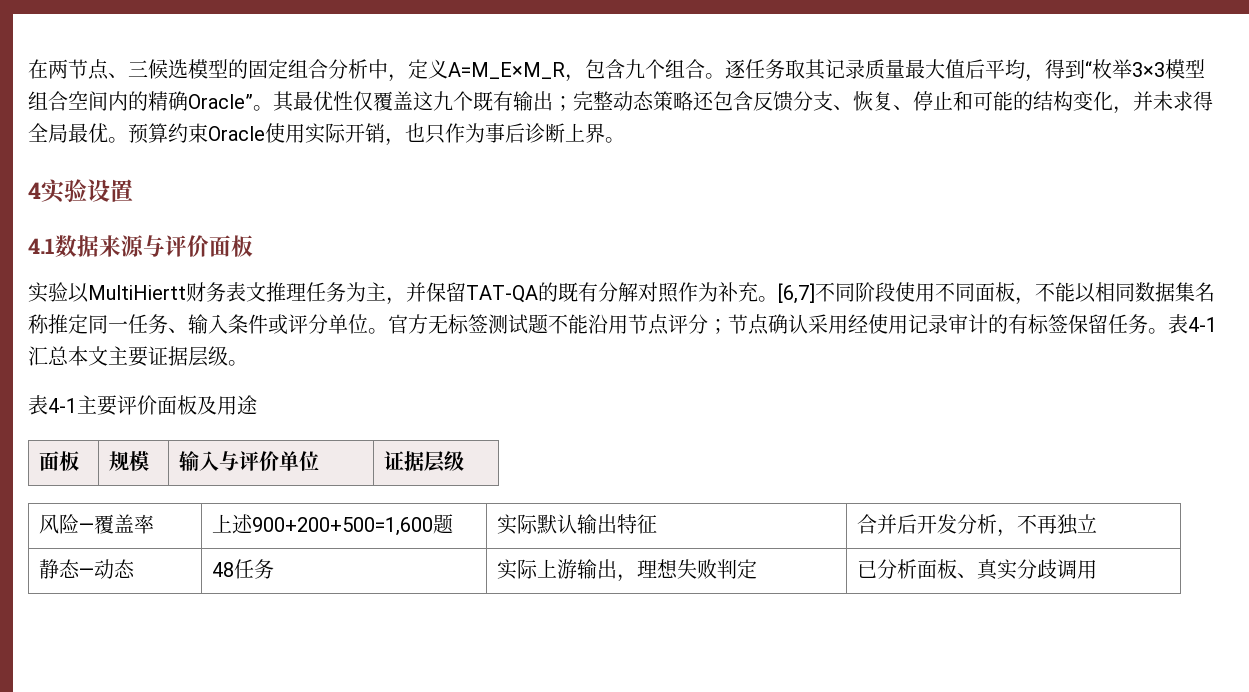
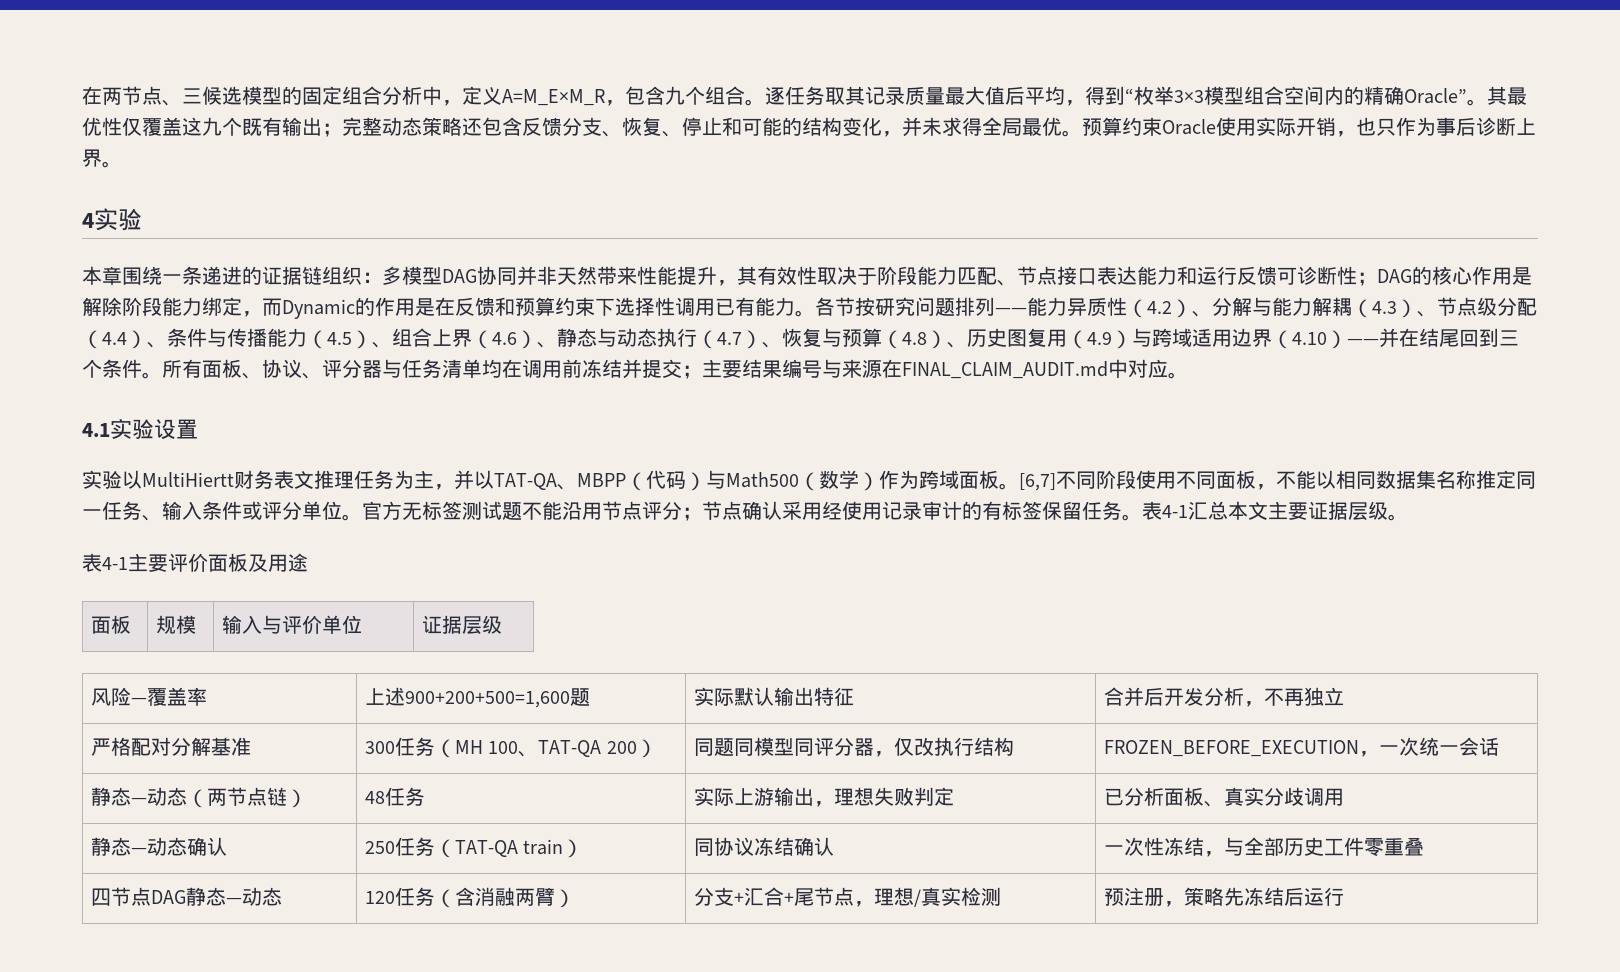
- 4实验设置
- 4.1数据来源与评价面板
+ 4实验
+ 本章围绕一条递进的证据链组织：多模型DAG协同并非天然带来性能提升，其有效性取决于阶段能力匹配、节点接口表达能力和运行反馈可诊断性；DAG的核心作用是解除阶段能力绑定，而Dynamic的作用是在反馈和预算约束下选择性调用已有能力。各节按研究问题排列——能力异质性（4.2）、分解与能力解耦（4.3）、节点级分配（4.4）、条件与传播能力（4.5）、组合上界（4.6）、静态与动态执行（4.7）、恢复与预算（4.8）、历史图复用（4.9）与跨域适用边界（4.10）——并在结尾回到三个条件。所有面板、协议、评分器与任务清单均在调用前冻结并提交；主要结果编号与来源在FINAL_CLAIM_AUDIT.md中对应。
+ 4.1实验设置
- 实验以MultiHiertt财务表文推理任务为主，并保留TAT-QA的既有分解对照作为补充。
+ 实验以MultiHiertt财务表文推理任务为主，并以TAT-QA、MBPP（代码）与Math500（数学）作为跨域面板。
- 静态—动态 | 48任务 | 实际上游输出，理想失败判定 | 已分析面板、真实分歧调用
+ 严格配对分解基准 | 300任务（MH 100、TAT-QA 200） | 同题同模型同评分器，仅改执行结构 | FROZEN_BEFORE_EXECUTION，一次统一会话
+ 静态—动态（两节点链） | 48任务 | 实际上游输出，理想失败判定 | 已分析面板、真实分歧调用
+ 静态—动态确认 | 250任务（TAT-QA train） | 同协议冻结确认 | 一次性冻结，与全部历史工件零重叠
+ 四节点DAG静态—动态 | 120任务（含消融两臂） | 分支+汇合+尾节点，理想/真实检测 | 预注册，策略先冻结后运行

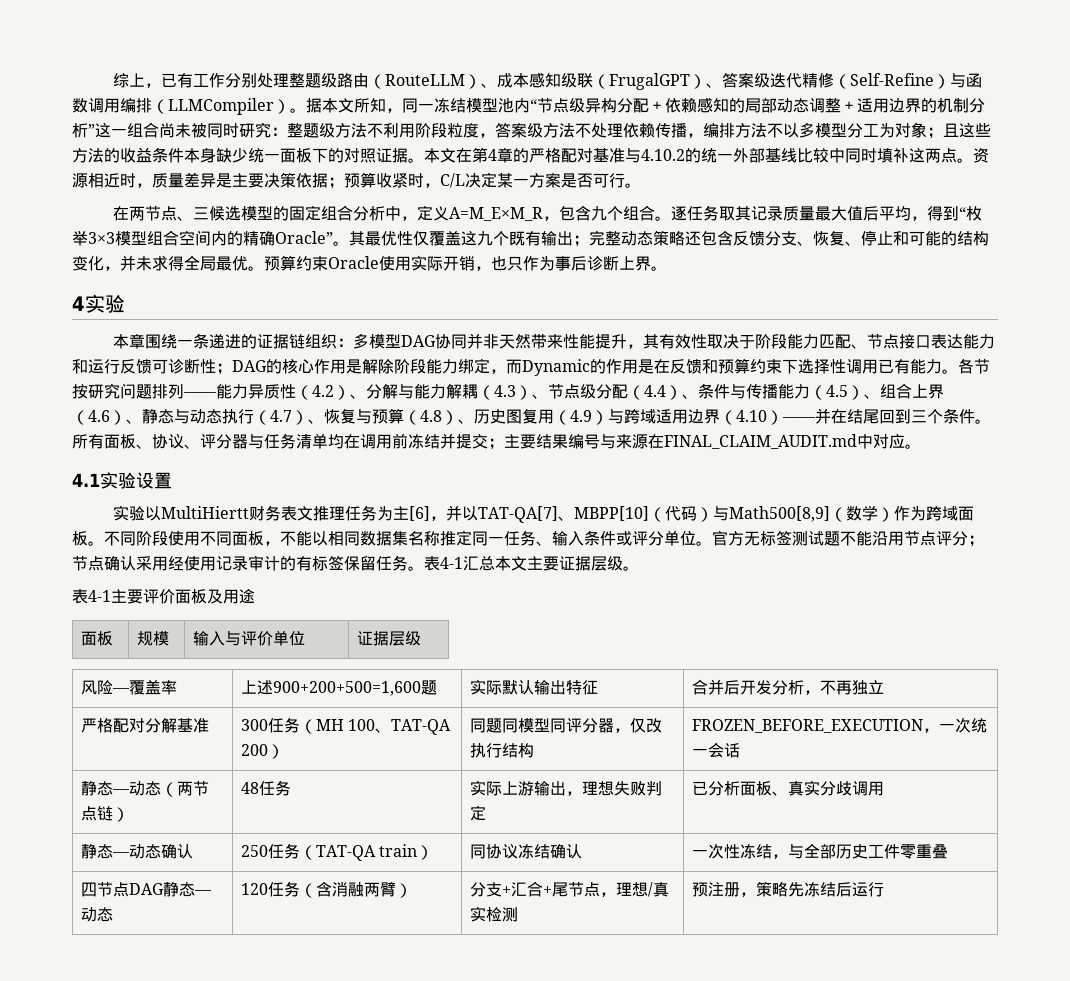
+ 综上，已有工作分别处理整题级路由（RouteLLM）、成本感知级联（FrugalGPT）、答案级迭代精修（Self-Refine）与函数调用编排（LLMCompiler）。据本文所知，同一冻结模型池内“节点级异构分配＋依赖感知的局部动态调整＋适用边界的机制分析”这一组合尚未被同时研究：整题级方法不利用阶段粒度，答案级方法不处理依赖传播，编排方法不以多模型分工为对象；且这些方法的收益条件本身缺少统一面板下的对照证据。本文在第4章的严格配对基准与4.10.2的统一外部基线比较中同时填补这两点。资源相近时，质量差异是主要决策依据；预算收紧时，C/L决定某一方案是否可行。
- 实验以MultiHiertt财务表文推理任务为主，并以TAT-QA、MBPP（代码）与Math500（数学）作为跨域面板。
+ 实验以MultiHiertt财务表文推理任务为主[6]，并以TAT-QA[7]、MBPP[10]（代码）与Math500[8,9]（数学）作为跨域面板。
- [6,7]不同阶段使用不同面板，不能以相同数据集名称推定同一任务、输入条件或评分单位。
+ 不同阶段使用不同面板，不能以相同数据集名称推定同一任务、输入条件或评分单位。

